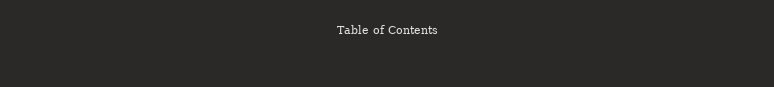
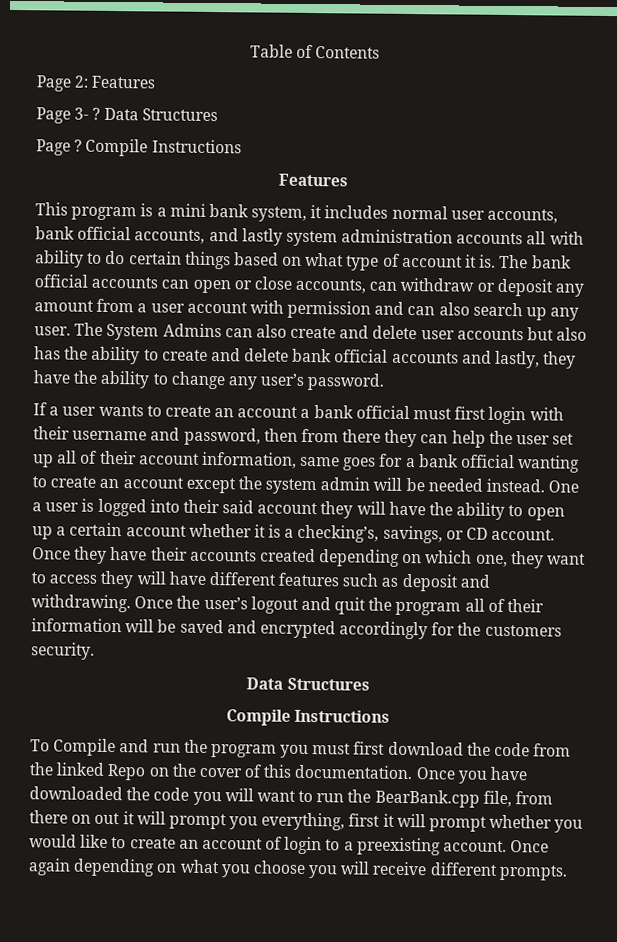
+ Page 2: Features
+ Page 3- ? Data Structures
+ Page ? Compile Instructions
+ Features
+ This program is a mini bank system, it includes normal user accounts, bank official accounts, and lastly system administration accounts all with ability to do certain things based on what type of account it is. The bank official accounts can open or close accounts, can withdraw or deposit any amount from a user account with permission and can also search up any user. The System Admins can also create and delete user accounts but also has the ability to create and delete bank official accounts and lastly, they have the ability to change any user’s password.
+ If a user wants to create an account a bank official must first login with their username and password, then from there they can help the user set up all of their account information, same goes for a bank official wanting to create an account except the system admin will be needed instead. One a user is logged into their said account they will have the ability to open up a certain account whether it is a checking’s, savings, or CD account. Once they have their accounts created depending on which one, they want to access they will have different features such as deposit and withdrawing. Once the user’s logout and quit the program all of their information will be saved and encrypted accordingly for the customers security.
+ Data Structures
+ Compile Instructions
+ To Compile and run the program you must first download the code from the linked Repo on the cover of this documentation. Once you have downloaded the code you will want to run the BearBank.cpp file, from there on out it will prompt you everything, first it will prompt whether you would like to create an account of login to a preexisting account. Once again depending on what you choose you will receive different prompts.

